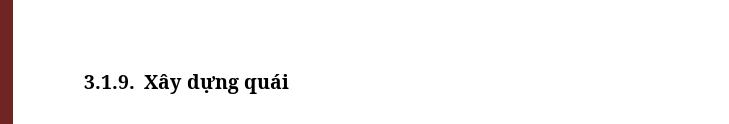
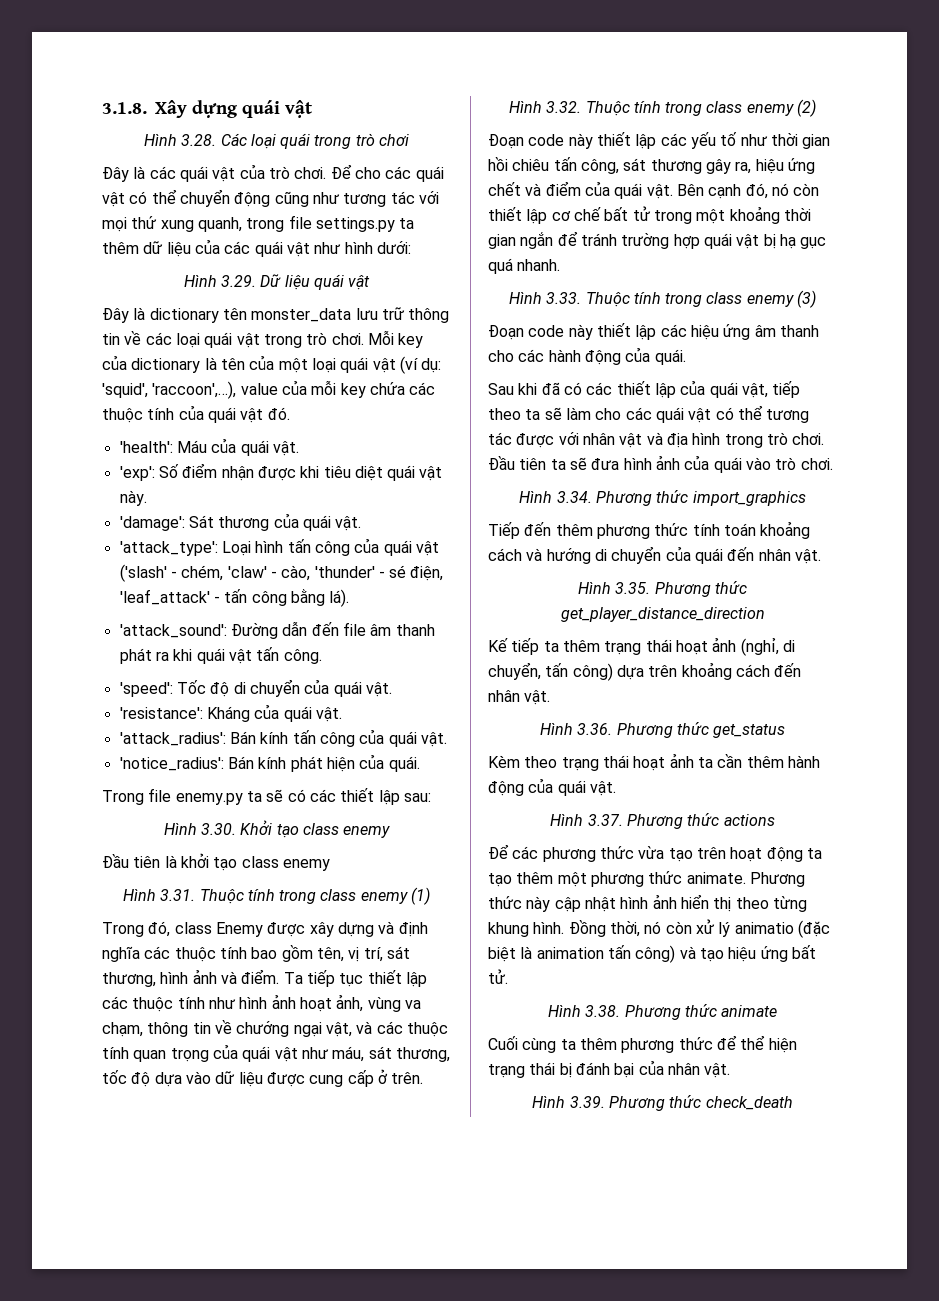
- 3.1.9. Xây dựng quái
+ 3.1.8. Xây dựng quái vật
+ Hình 3.28. Các loại quái trong trò chơi
+ Đây là các quái vật của trò chơi. Để cho các quái vật có thể chuyển động cũng như tương tác với mọi thứ xung quanh, trong file settings.py ta thêm dữ liệu của các quái vật như hình dưới:
+ Hình 3.29. Dữ liệu quái vật
+ Đây là dictionary tên monster_data lưu trữ thông tin về các loại quái vật trong trò chơi. Mỗi key của dictionary là tên của một loại quái vật (ví dụ: 'squid', 'raccoon',…), value của mỗi key chứa các thuộc tính của quái vật đó.
+ 'health': Máu của quái vật.
+ 'exp': Số điểm nhận được khi tiêu diệt quái vật này.
+ 'damage': Sát thương của quái vật.
+ 'attack_type': Loại hình tấn công của quái vật ('slash' - chém, 'claw' - cào, 'thunder' - sé điện, 'leaf_attack' - tấn công bằng lá).
+ 'attack_sound': Đường dẫn đến file âm thanh phát ra khi quái vật tấn công.
+ 'speed': Tốc độ di chuyển của quái vật.
+ 'resistance': Kháng của quái vật.
+ 'attack_radius': Bán kính tấn công của quái vật.
+ 'notice_radius': Bán kính phát hiện của quái.
+ Trong file enemy.py ta sẽ có các thiết lập sau:
+ Hình 3.30. Khởi tạo class enemy
+ Đầu tiên là khởi tạo class enemy
+ Hình 3.31. Thuộc tính trong class enemy (1)
+ Trong đó, class Enemy được xây dựng và định nghĩa các thuộc tính bao gồm tên, vị trí, sát thương, hình ảnh và điểm. Ta tiếp tục thiết lập các thuộc tính như hình ảnh hoạt ảnh, vùng va chạm, thông tin về chướng ngại vật, và các thuộc tính quan trọng của quái vật như máu, sát thương, tốc độ dựa vào dữ liệu được cung cấp ở trên.
+ Hình 3.32. Thuộc tính trong class enemy (2)
+ Đoạn code này thiết lập các yếu tố như thời gian hồi chiêu tấn công, sát thương gây ra, hiệu ứng chết và điểm của quái vật. Bên cạnh đó, nó còn thiết lập cơ chế bất tử trong một khoảng thời gian ngắn để tránh trường hợp quái vật bị hạ gục quá nhanh.
+ Hình 3.33. Thuộc tính trong class enemy (3)
+ Đoạn code này thiết lập các hiệu ứng âm thanh cho các hành động của quái.
+ Sau khi đã có các thiết lập của quái vật, tiếp theo ta sẽ làm cho các quái vật có thể tương tác được với nhân vật và địa hình trong trò chơi. Đầu tiên ta sẽ đưa hình ảnh của quái vào trò chơi.
+ Hình 3.34. Phương thức import_graphics
+ Tiếp đến thêm phương thức tính toán khoảng cách và hướng di chuyển của quái đến nhân vật.
+ Hình 3.35. Phương thức get_player_distance_direction
+ Kế tiếp ta thêm trạng thái hoạt ảnh (nghỉ, di chuyển, tấn công) dựa trên khoảng cách đến nhân vật.
+ Hình 3.36. Phương thức get_status
+ Kèm theo trạng thái hoạt ảnh ta cần thêm hành động của quái vật.
+ Hình 3.37. Phương thức actions
+ Để các phương thức vừa tạo trên hoạt động ta tạo thêm một phương thức animate. Phương thức này cập nhật hình ảnh hiển thị theo từng khung hình. Đồng thời, nó còn xử lý animatio (đặc biệt là animation tấn công) và tạo hiệu ứng bất tử.
+ Hình 3.38. Phương thức animate
+ Cuối cùng ta thêm phương thức để thể hiện trạng thái bị đánh bại của nhân vật.
+ Hình 3.39. Phương thức check_death

